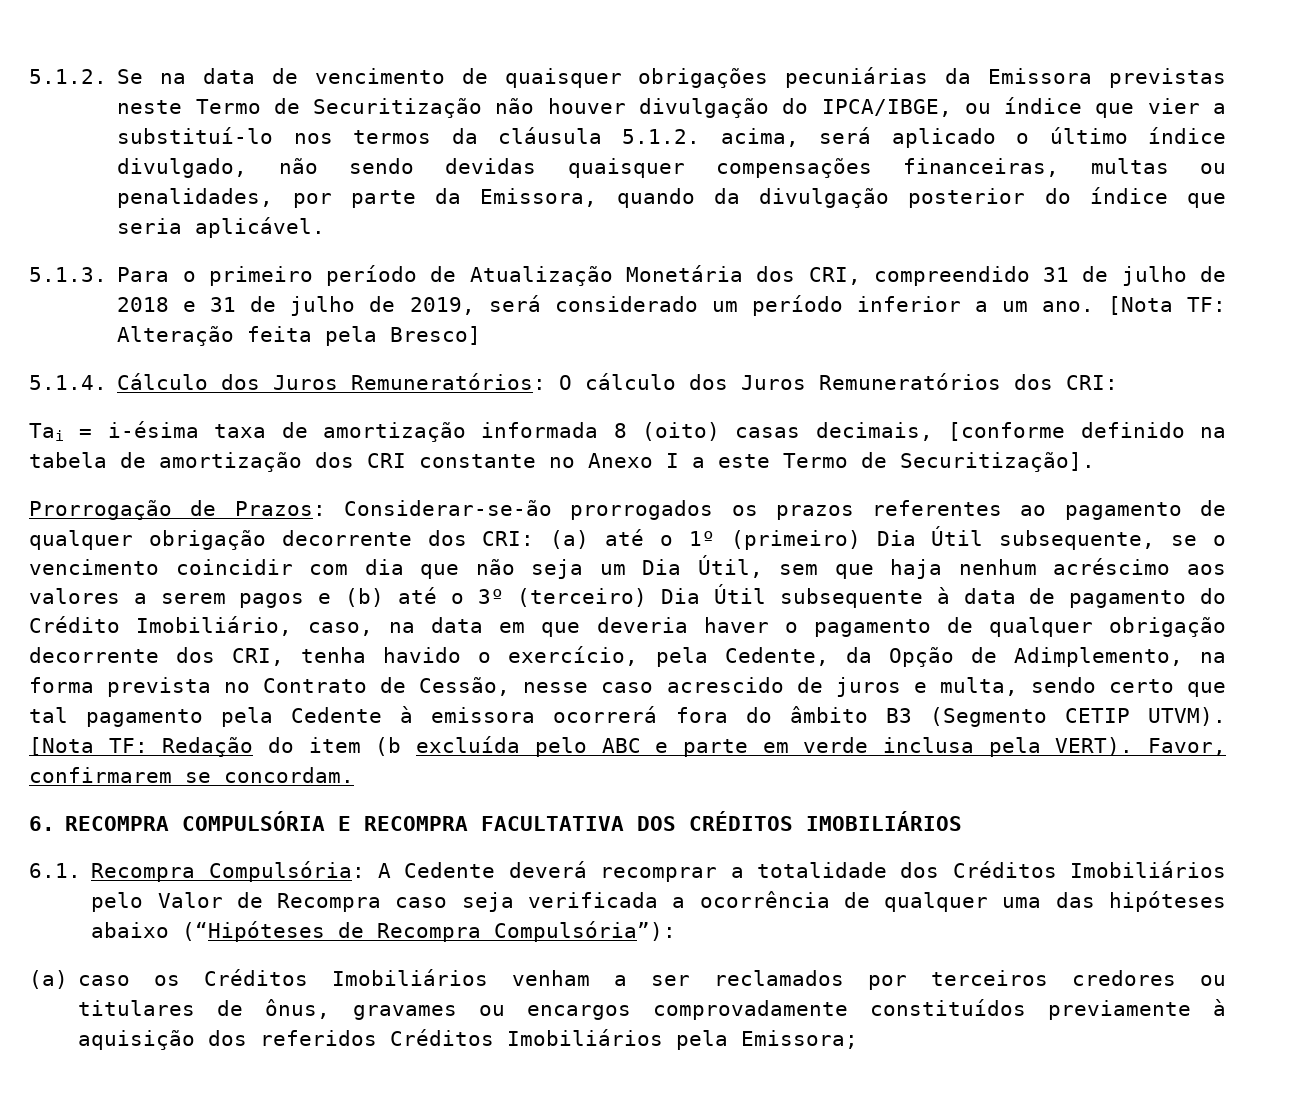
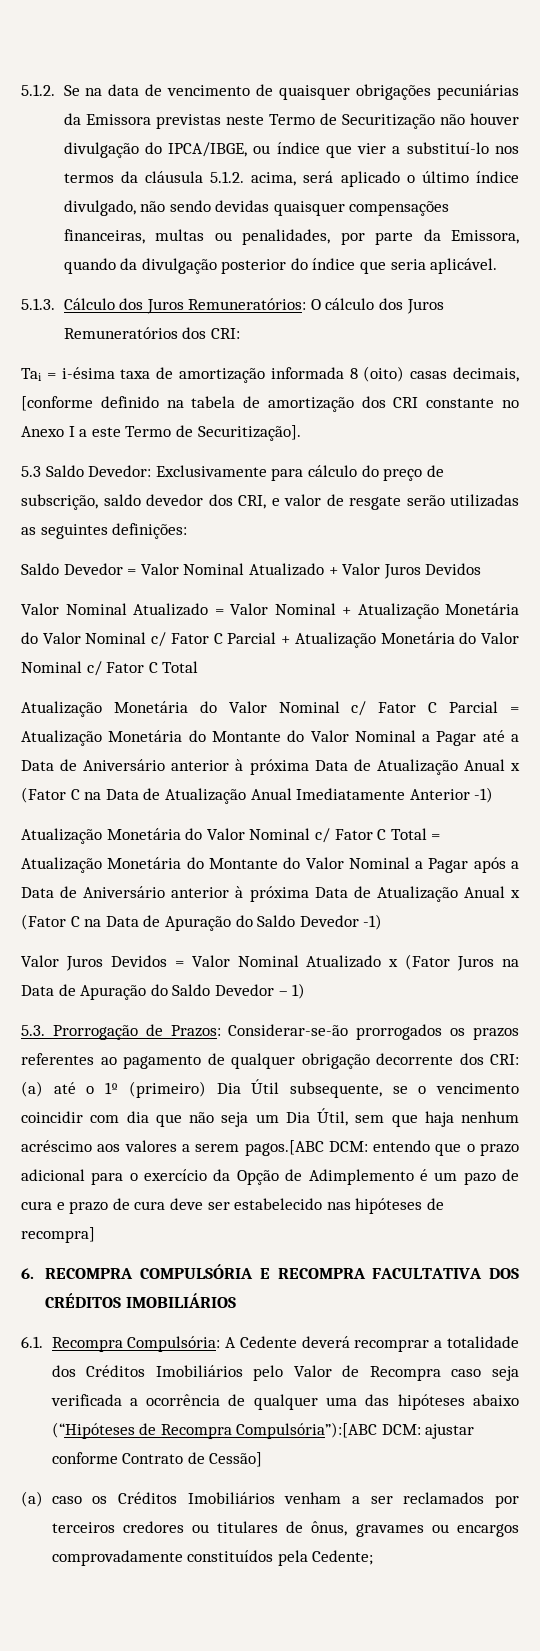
- 5.1.3. Para o primeiro período de Atualização Monetária dos CRI, compreendido 31 de julho de 2018 e 31 de julho de 2019, será considerado um período inferior a um ano. [Nota TF: Alteração feita pela Bresco]
- 5.1.4. Cálculo dos Juros Remuneratórios: O cálculo dos Juros Remuneratórios dos CRI:
+ 5.1.3. Cálculo dos Juros Remuneratórios: O cálculo dos Juros Remuneratórios dos CRI:
- Prorrogação de Prazos: Considerar-se-ão prorrogados os prazos referentes ao pagamento de qualquer obrigação decorrente dos CRI: (a) até o 1º (primeiro) Dia Útil subsequente, se o vencimento coincidir com dia que não seja um Dia Útil, sem que haja nenhum acréscimo aos valores a serem pagos e (b) até o 3º (terceiro) Dia Útil subsequente à data de pagamento do Crédito Imobiliário, caso, na data em que deveria haver o pagamento de qualquer obrigação decorrente dos CRI, tenha havido o exercício, pela Cedente, da Opção de Adimplemento, na forma prevista no Contrato de Cessão, nesse caso acrescido de juros e multa, sendo certo que tal pagamento pela Cedente à emissora ocorrerá fora do âmbito B3 (Segmento CETIP UTVM). [Nota TF: Redação do item (b excluída pelo ABC e parte em verde inclusa pela VERT). Favor, confirmarem se concordam.
+ 5.3 Saldo Devedor: Exclusivamente para cálculo do preço de subscrição, saldo devedor dos CRI, e valor de resgate serão utilizadas as seguintes definições:
+ Saldo Devedor = Valor Nominal Atualizado + Valor Juros Devidos
+ Valor Nominal Atualizado = Valor Nominal + Atualização Monetária do Valor Nominal c/ Fator C Parcial + Atualização Monetária do Valor Nominal c/ Fator C Total
+ Atualização Monetária do Valor Nominal c/ Fator C Parcial = Atualização Monetária do Montante do Valor Nominal a Pagar até a Data de Aniversário anterior à próxima Data de Atualização Anual x (Fator C na Data de Atualização Anual Imediatamente Anterior -1)
+ Atualização Monetária do Valor Nominal c/ Fator C Total = Atualização Monetária do Montante do Valor Nominal a Pagar após a Data de Aniversário anterior à próxima Data de Atualização Anual x (Fator C na Data de Apuração do Saldo Devedor -1)
+ Valor Juros Devidos = Valor Nominal Atualizado x (Fator Juros na Data de Apuração do Saldo Devedor – 1)
+ 5.3. Prorrogação de Prazos: Considerar-se-ão prorrogados os prazos referentes ao pagamento de qualquer obrigação decorrente dos CRI: (a) até o 1º (primeiro) Dia Útil subsequente, se o vencimento coincidir com dia que não seja um Dia Útil, sem que haja nenhum acréscimo aos valores a serem pagos.[ABC DCM: entendo que o prazo adicional para o exercício da Opção de Adimplemento é um pazo de cura e prazo de cura deve ser estabelecido nas hipóteses de recompra]
- 6.1. Recompra Compulsória: A Cedente deverá recomprar a totalidade dos Créditos Imobiliários pelo Valor de Recompra caso seja verificada a ocorrência de qualquer uma das hipóteses abaixo (“Hipóteses de Recompra Compulsória”):
+ 6.1. Recompra Compulsória: A Cedente deverá recomprar a totalidade dos Créditos Imobiliários pelo Valor de Recompra caso seja verificada a ocorrência de qualquer uma das hipóteses abaixo (“Hipóteses de Recompra Compulsória”):[ABC DCM: ajustar conforme Contrato de Cessão]
- (a) caso os Créditos Imobiliários venham a ser reclamados por terceiros credores ou titulares de ônus, gravames ou encargos comprovadamente constituídos previamente à aquisição dos referidos Créditos Imobiliários pela Emissora;
+ (a) caso os Créditos Imobiliários venham a ser reclamados por terceiros credores ou titulares de ônus, gravames ou encargos comprovadamente constituídos pela Cedente;

